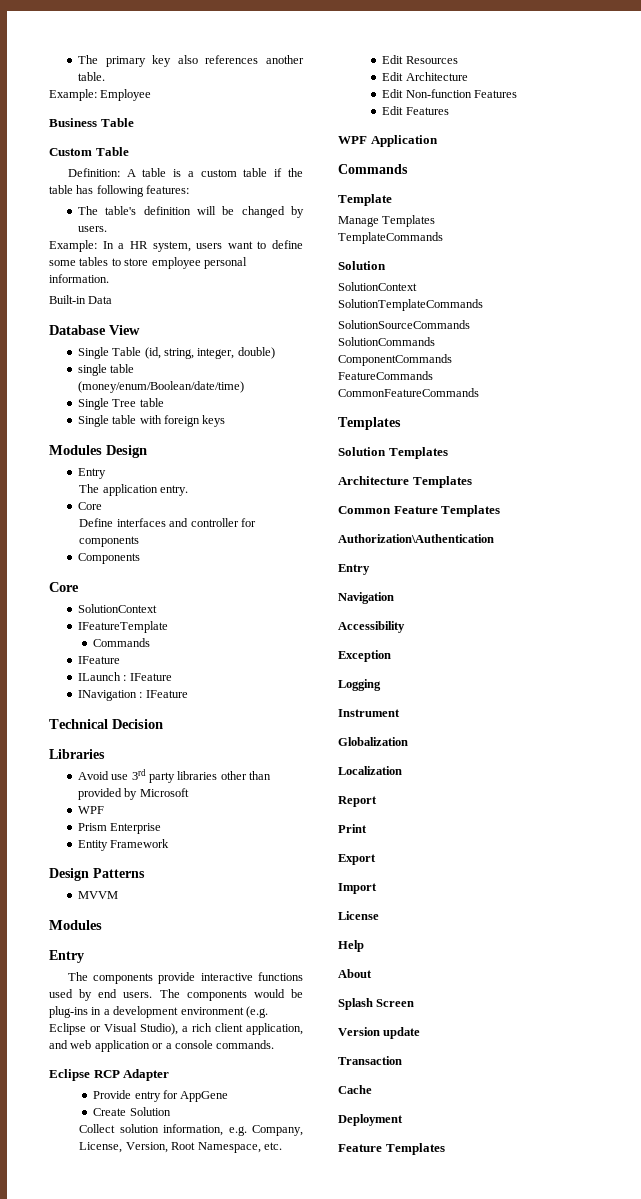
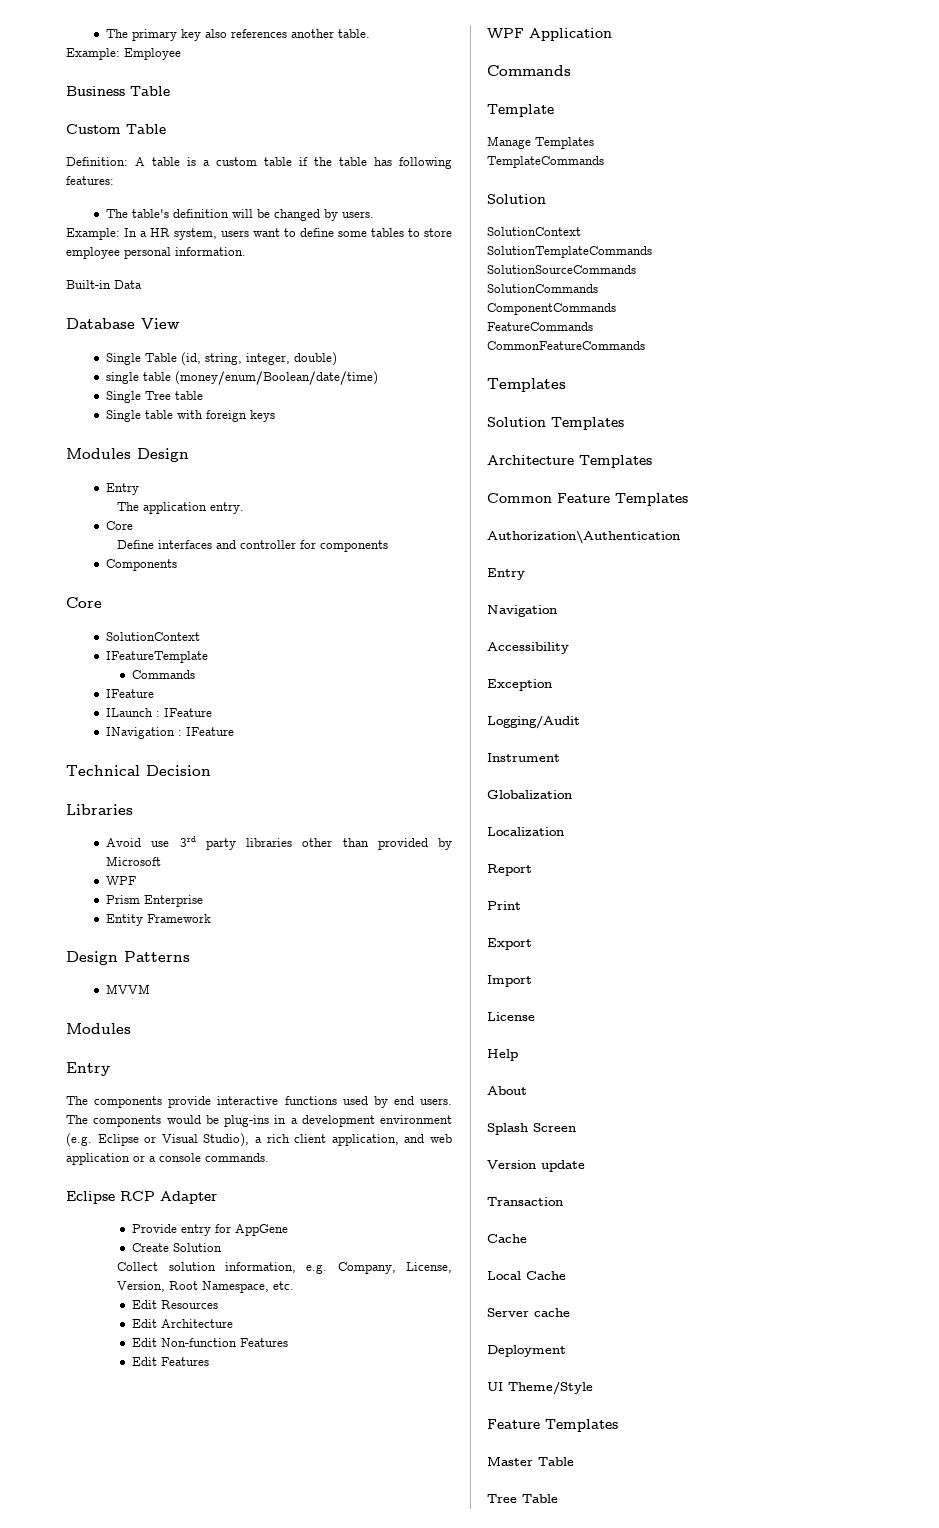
- Logging
+ Logging/Audit
+ Local Cache
+ Server cache
  Deployment
+ UI Theme/Style
  Feature Templates
+ Master Table
+ Tree Table

